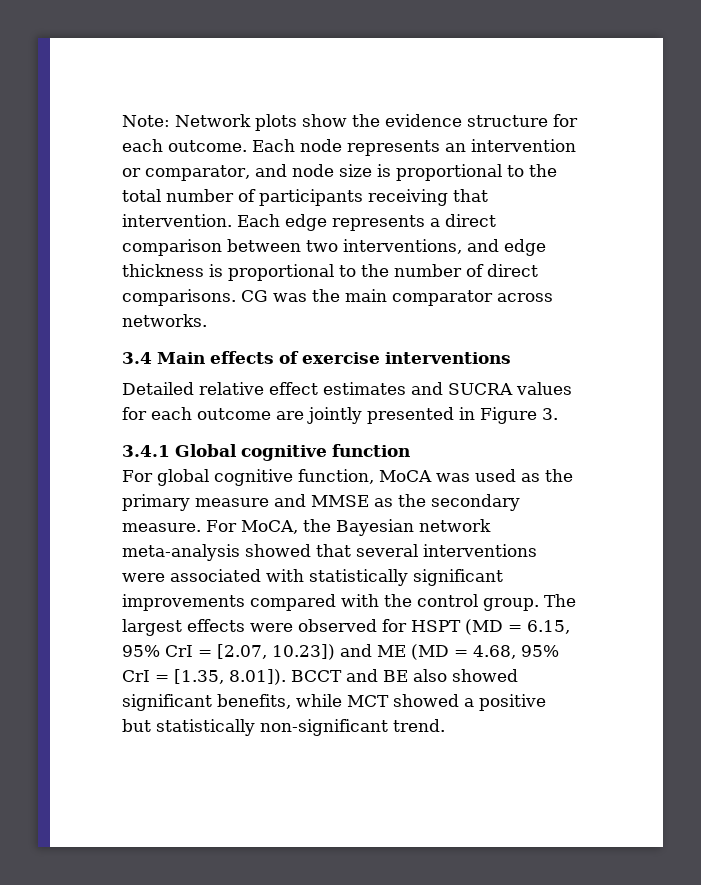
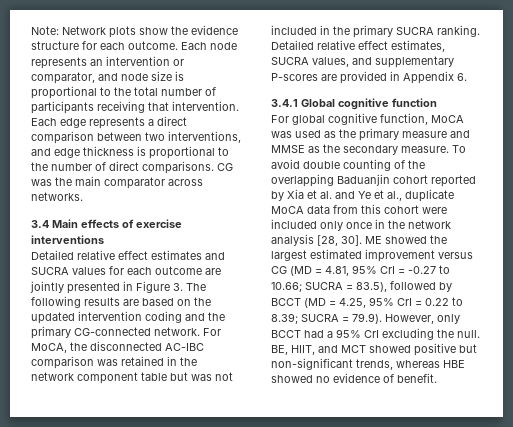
- Detailed relative effect estimates and SUCRA values for each outcome are jointly presented in Figure 3.
+ Detailed relative effect estimates and SUCRA values for each outcome are jointly presented in Figure 3. The following results are based on the updated intervention coding and the primary CG-connected network. For MoCA, the disconnected AC-IBC comparison was retained in the network component table but was not included in the primary SUCRA ranking. Detailed relative effect estimates, SUCRA values, and supplementary P-scores are provided in Appendix 6.
- For MoCA, the Bayesian network meta-analysis showed that several interventions were associated with statistically significant improvements compared with the control group. The largest effects were observed for HSPT (MD = 6.15, 95% CrI = [2.07, 10.23]) and ME (MD = 4.68, 95% CrI = [1.35, 8.01]). BCCT and BE also showed significant benefits, while MCT showed a positive but statistically non-significant trend.
+ To avoid double counting of the overlapping Baduanjin cohort reported by Xia et al. and Ye et al., duplicate MoCA data from this cohort were included only once in the network analysis [28, 30]. ME showed the largest estimated improvement versus CG (MD = 4.81, 95% CrI = -0.27 to 10.66; SUCRA = 83.5), followed by BCCT (MD = 4.25, 95% CrI = 0.22 to 8.39; SUCRA = 79.9). However, only BCCT had a 95% CrI excluding the null. BE, HIIT, and MCT showed positive but non-significant trends, whereas HBE showed no evidence of benefit.

